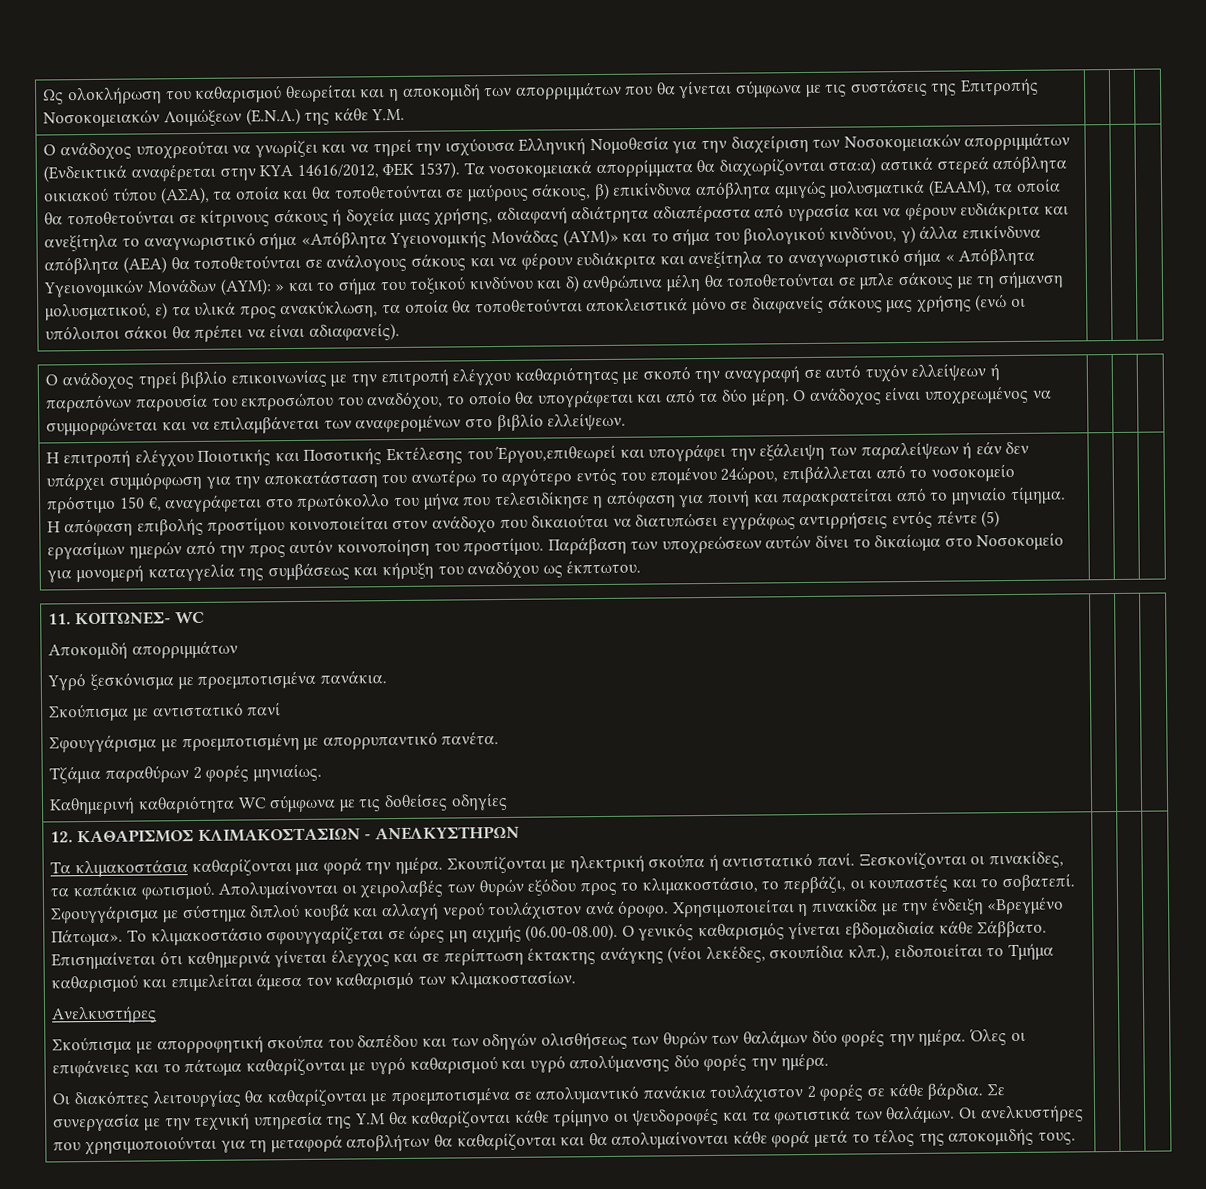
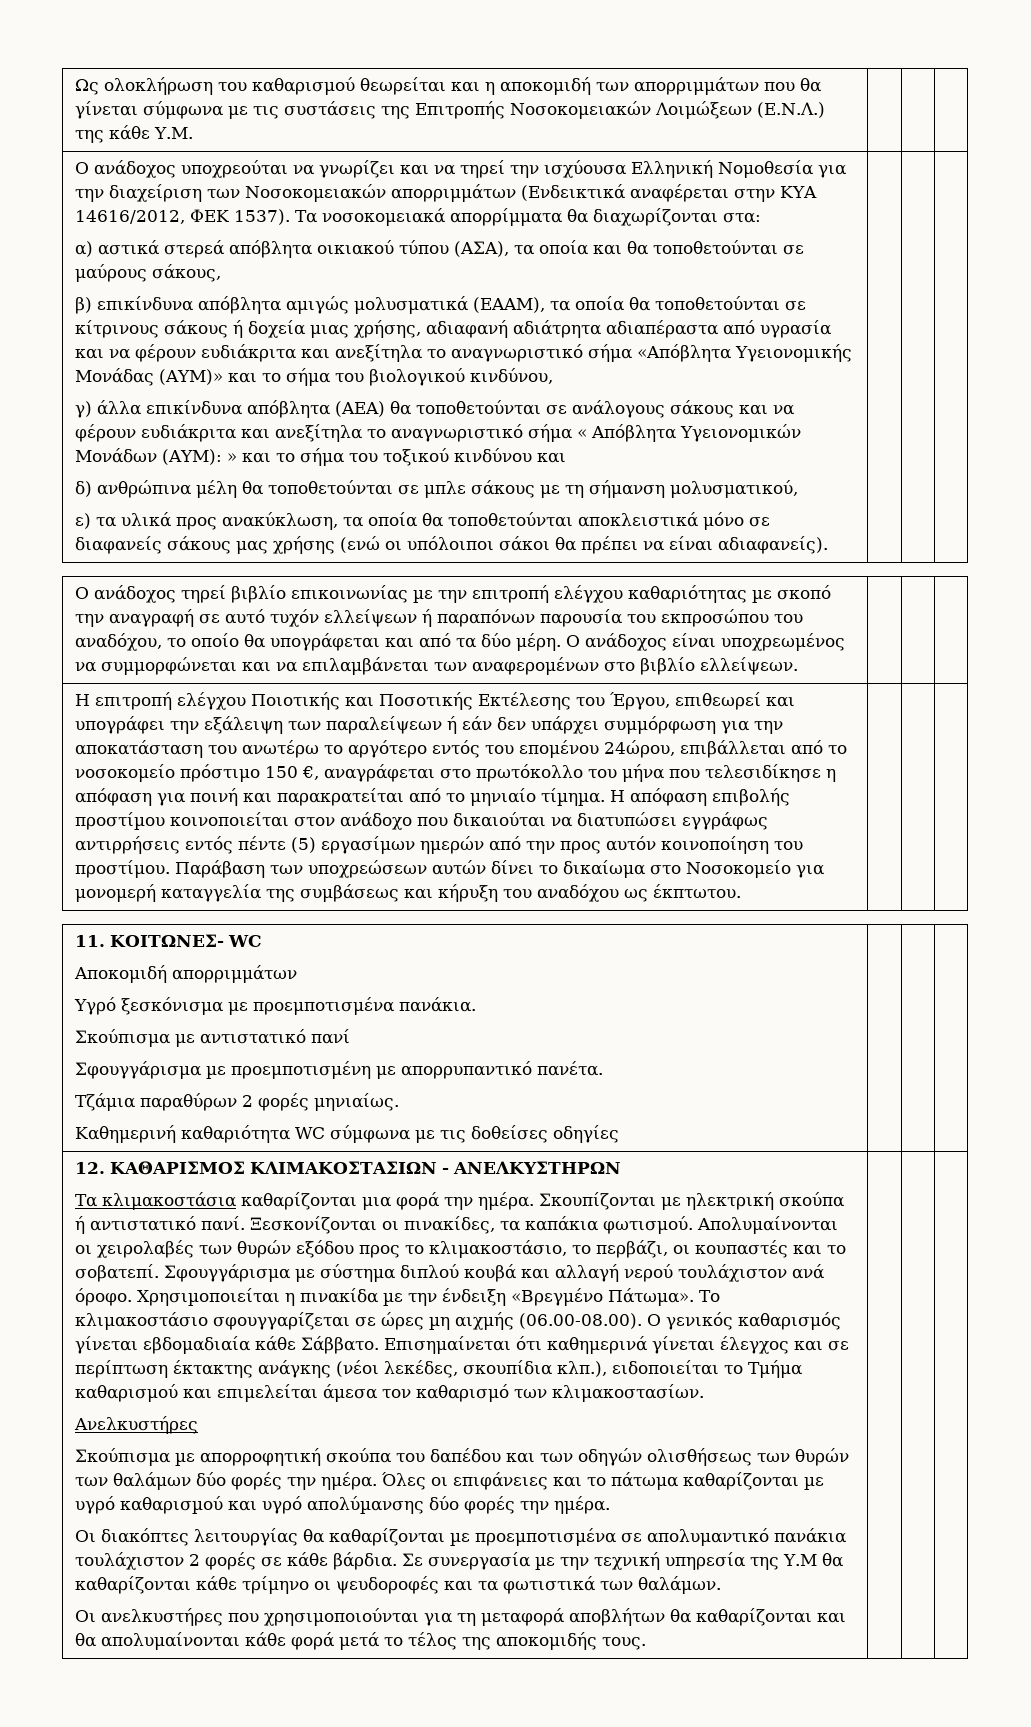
- Τα νοσοκομειακά απορρίμματα θα διαχωρίζονται στα:α) αστικά στερεά απόβλητα οικιακού τύπου (ΑΣΑ), τα οποία και θα τοποθετούνται σε μαύρους σάκους, β) επικίνδυνα απόβλητα αμιγώς μολυσματικά (ΕΑΑΜ), τα οποία θα τοποθετούνται σε κίτρινους σάκους ή δοχεία μιας χρήσης, αδιαφανή αδιάτρητα αδιαπέραστα από υγρασία και να φέρουν ευδιάκριτα και ανεξίτηλα το αναγνωριστικό σήμα «Απόβλητα Υγειονομικής Μονάδας (ΑΥΜ)» και το σήμα του βιολογικού κινδύνου, γ) άλλα επικίνδυνα απόβλητα (ΑΕΑ) θα τοποθετούνται σε ανάλογους σάκους και να φέρουν ευδιάκριτα και ανεξίτηλα το αναγνωριστικό σήμα « Απόβλητα Υγειονομικών Μονάδων (ΑΥΜ):
+ Τα νοσοκομειακά απορρίμματα θα διαχωρίζονται στα:
+ α) αστικά στερεά απόβλητα οικιακού τύπου (ΑΣΑ), τα οποία και θα τοποθετούνται σε μαύρους σάκους,
+ β) επικίνδυνα απόβλητα αμιγώς μολυσματικά (ΕΑΑΜ), τα οποία θα τοποθετούνται σε κίτρινους σάκους ή δοχεία μιας χρήσης, αδιαφανή αδιάτρητα αδιαπέραστα από υγρασία και να φέρουν ευδιάκριτα και ανεξίτηλα το αναγνωριστικό σήμα «Απόβλητα Υγειονομικής Μονάδας (ΑΥΜ)» και το σήμα του βιολογικού κινδύνου,
+ γ) άλλα επικίνδυνα απόβλητα (ΑΕΑ) θα τοποθετούνται σε ανάλογους σάκους και να φέρουν ευδιάκριτα και ανεξίτηλα το αναγνωριστικό σήμα « Απόβλητα Υγειονομικών Μονάδων (ΑΥΜ):
- » και το σήμα του τοξικού κινδύνου και δ) ανθρώπινα μέλη θα τοποθετούνται σε μπλε σάκους με τη σήμανση μολυσματικού, ε) τα υλικά προς ανακύκλωση, τα οποία θα τοποθετούνται αποκλειστικά μόνο σε διαφανείς σάκους μας χρήσης (ενώ οι υπόλοιποι σάκοι θα πρέπει να είναι αδιαφανείς).
+ » και το σήμα του τοξικού κινδύνου και
+ δ) ανθρώπινα μέλη θα τοποθετούνται σε μπλε σάκους με τη σήμανση μολυσματικού,
+ ε) τα υλικά προς ανακύκλωση, τα οποία θα τοποθετούνται αποκλειστικά μόνο σε διαφανείς σάκους μας χρήσης (ενώ οι υπόλοιποι σάκοι θα πρέπει να είναι αδιαφανείς).
- Η επιτροπή ελέγχου Ποιοτικής και Ποσοτικής Εκτέλεσης του Έργου,επιθεωρεί και υπογράφει την εξάλειψη των παραλείψεων ή εάν δεν υπάρχει συμμόρφωση για την αποκατάσταση του ανωτέρω το αργότερο εντός του επομένου 24ώρου, επιβάλλεται από το νοσοκομείο πρόστιμο 150 €, αναγράφεται στο πρωτόκολλο του μήνα που τελεσιδίκησε η απόφαση για ποινή και παρακρατείται από το μηνιαίο τίµηµα.
+ Η επιτροπή ελέγχου Ποιοτικής και Ποσοτικής Εκτέλεσης του Έργου, επιθεωρεί και υπογράφει την εξάλειψη των παραλείψεων ή εάν δεν υπάρχει συμμόρφωση για την αποκατάσταση του ανωτέρω το αργότερο εντός του επομένου 24ώρου, επιβάλλεται από το νοσοκομείο πρόστιμο 150 €, αναγράφεται στο πρωτόκολλο του μήνα που τελεσιδίκησε η απόφαση για ποινή και παρακρατείται από το μηνιαίο τίµηµα.
- Σε συνεργασία µε την τεχνική υπηρεσία της Υ.Μ θα καθαρίζονται κάθε τρίμηνο οι ψευδοροφές και τα φωτιστικά των θαλάμων. Οι ανελκυστήρες που χρησιμοποιούνται για τη μεταφορά αποβλήτων θα καθαρίζονται και θα απολυμαίνονται κάθε φορά μετά το τέλος της αποκομιδής τους.
+ Σε συνεργασία µε την τεχνική υπηρεσία της Υ.Μ θα καθαρίζονται κάθε τρίμηνο οι ψευδοροφές και τα φωτιστικά των θαλάμων.
+ Οι ανελκυστήρες που χρησιμοποιούνται για τη μεταφορά αποβλήτων θα καθαρίζονται και θα απολυμαίνονται κάθε φορά μετά το τέλος της αποκομιδής τους.

